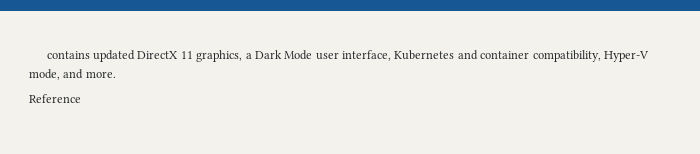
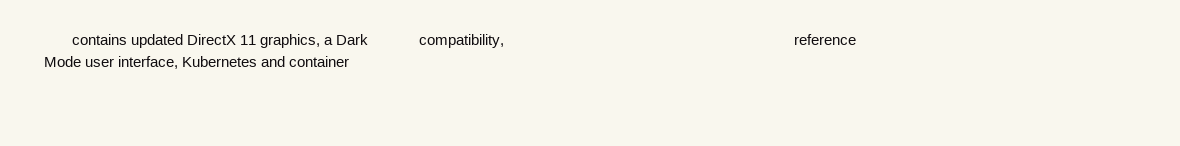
- contains updated DirectX 11 graphics, a Dark Mode user interface, Kubernetes and container compatibility, Hyper-V mode, and more.
- Reference
+ contains updated DirectX 11 graphics, a Dark Mode user interface, Kubernetes and container compatibility,
+ reference

